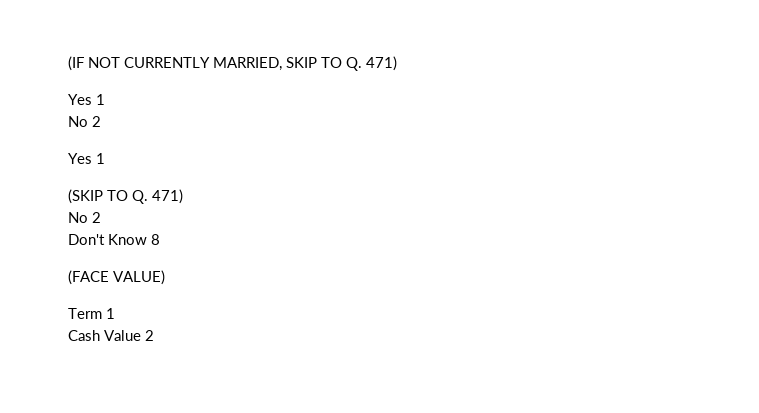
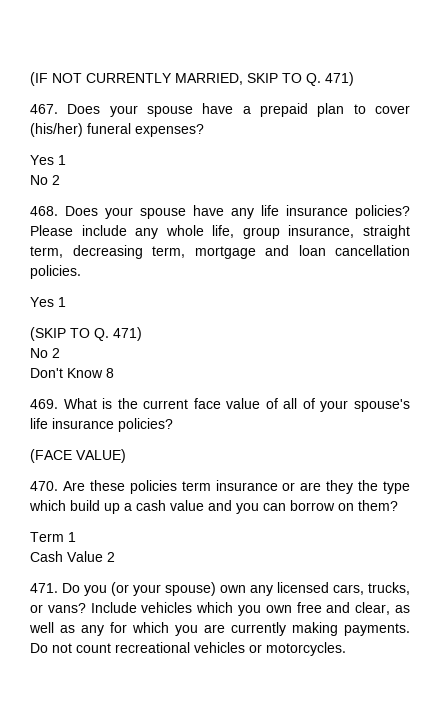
  (IF NOT CURRENTLY MARRIED, SKIP TO Q. 471)
+ 467. Does your spouse have a prepaid plan to cover (his/her) funeral expenses?
  Yes 1
  No 2
+ 468. Does your spouse have any life insurance policies? Please include any whole life, group insurance, straight term, decreasing term, mortgage and loan cancellation policies.
+ 469. What is the current face value of all of your spouse's life insurance policies?
  (FACE VALUE)
+ 470. Are these policies term insurance or are they the type which build up a cash value and you can borrow on them?
+ 471. Do you (or your spouse) own any licensed cars, trucks, or vans? Include vehicles which you own free and clear, as well as any for which you are currently making payments. Do not count recreational vehicles or motorcycles.

